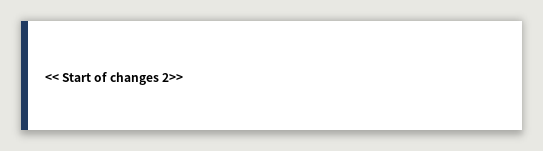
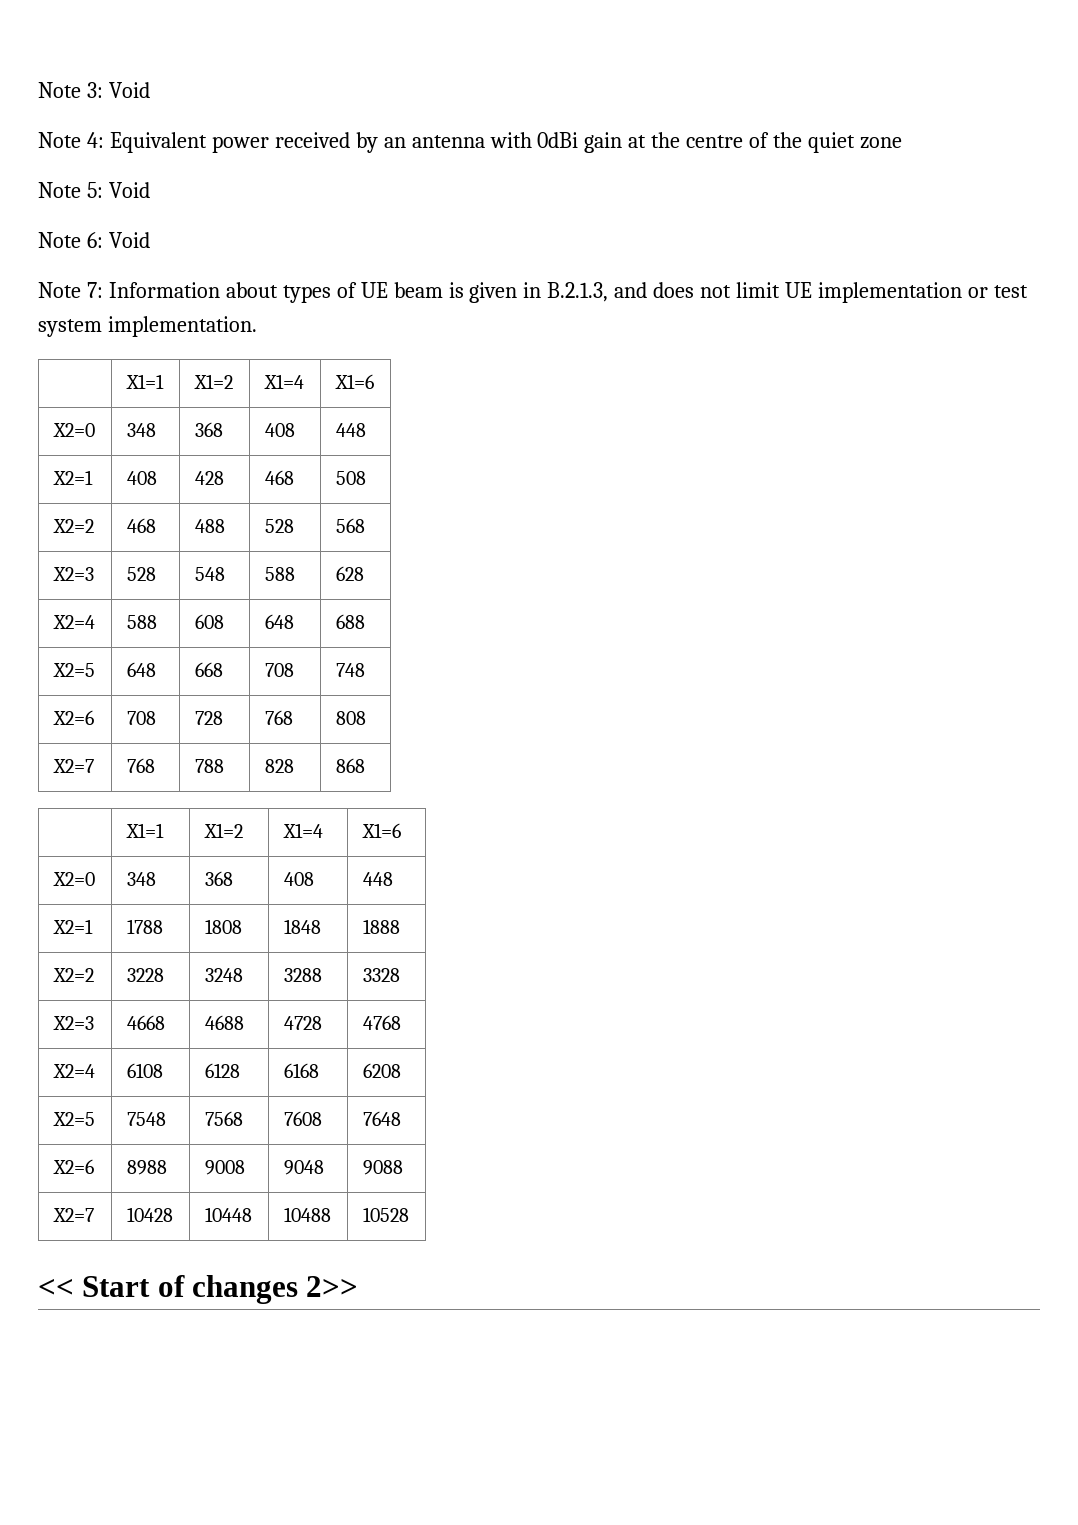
+ Note 3: Void
+ Note 4: Equivalent power received by an antenna with 0dBi gain at the centre of the quiet zone
+ Note 5: Void
+ Note 6: Void
+ Note 7: Information about types of UE beam is given in B.2.1.3, and does not limit UE implementation or test system implementation.
+ | X1=1 | X1=2 | X1=4 | X1=6
+ X2=0 | 348 | 368 | 408 | 448
+ X2=1 | 408 | 428 | 468 | 508
+ X2=2 | 468 | 488 | 528 | 568
+ X2=3 | 528 | 548 | 588 | 628
+ X2=4 | 588 | 608 | 648 | 688
+ X2=5 | 648 | 668 | 708 | 748
+ X2=6 | 708 | 728 | 768 | 808
+ X2=7 | 768 | 788 | 828 | 868
+ | X1=1 | X1=2 | X1=4 | X1=6
+ X2=0 | 348 | 368 | 408 | 448
+ X2=1 | 1788 | 1808 | 1848 | 1888
+ X2=2 | 3228 | 3248 | 3288 | 3328
+ X2=3 | 4668 | 4688 | 4728 | 4768
+ X2=4 | 6108 | 6128 | 6168 | 6208
+ X2=5 | 7548 | 7568 | 7608 | 7648
+ X2=6 | 8988 | 9008 | 9048 | 9088
+ X2=7 | 10428 | 10448 | 10488 | 10528

